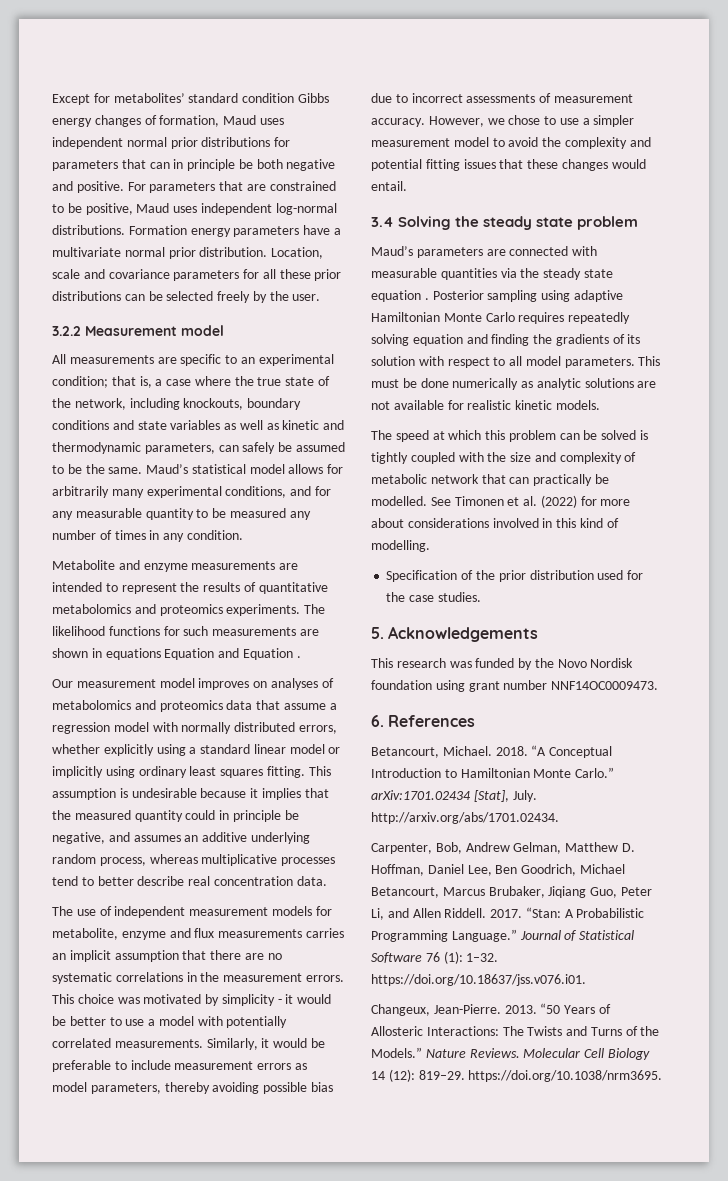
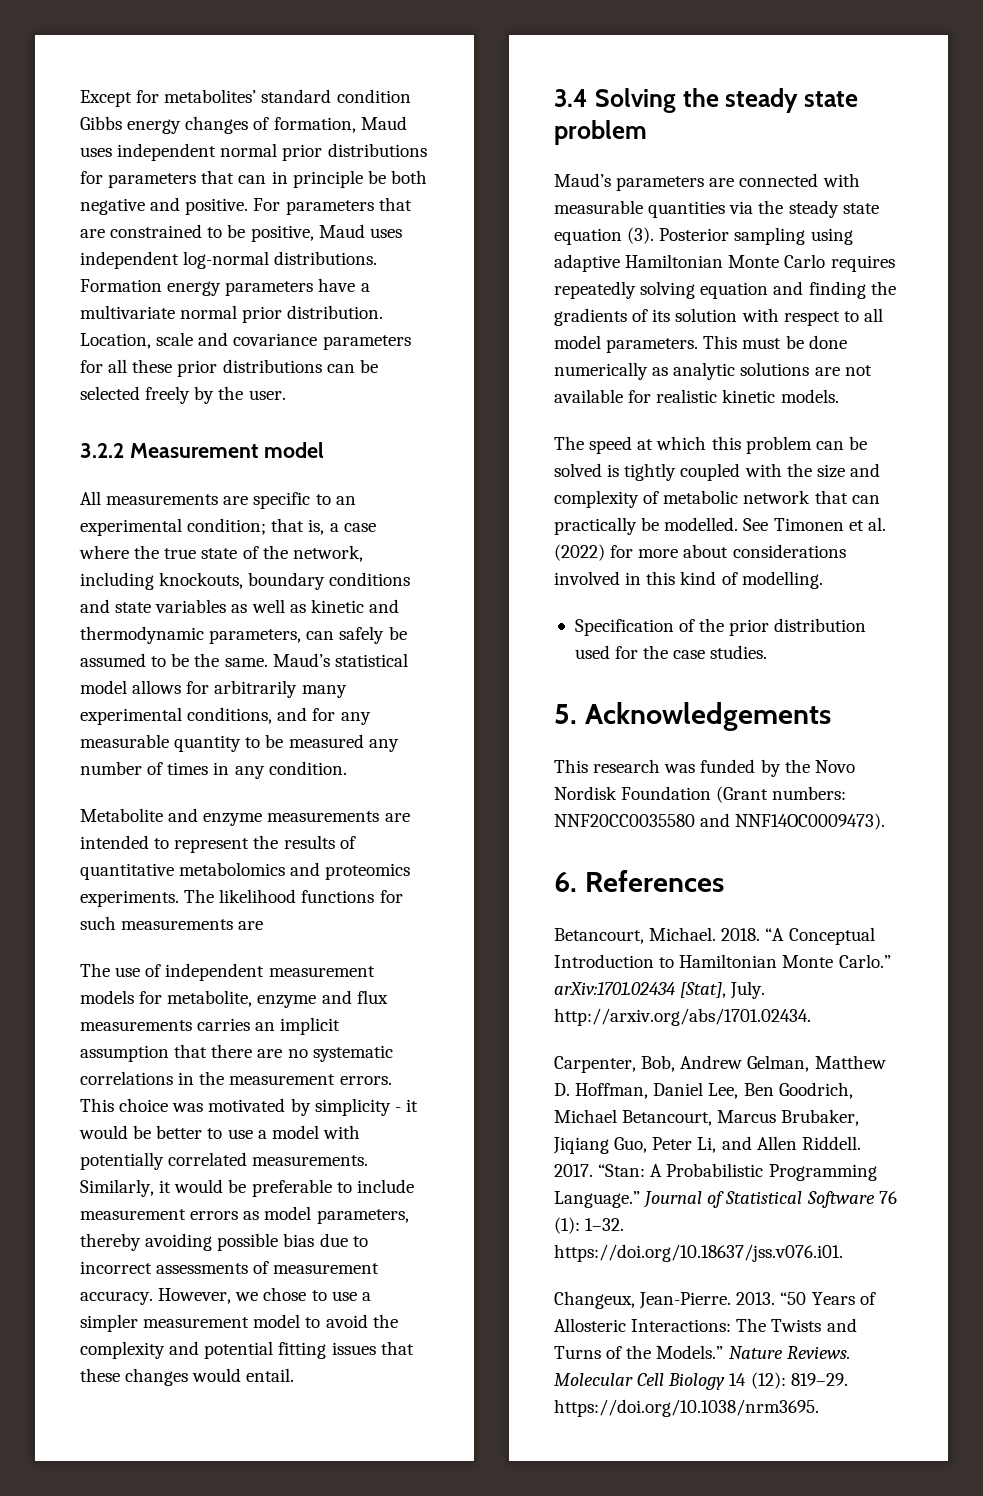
- The likelihood functions for such measurements are shown in equations Equation and Equation .
- Our measurement model improves on analyses of metabolomics and proteomics data that assume a regression model with normally distributed errors, whether explicitly using a standard linear model or implicitly using ordinary least squares fitting. This assumption is undesirable because it implies that the measured quantity could in principle be negative, and assumes an additive underlying random process, whereas multiplicative processes tend to better describe real concentration data.
+ The likelihood functions for such measurements are
- Maud’s parameters are connected with measurable quantities via the steady state equation .
+ Maud’s parameters are connected with measurable quantities via the steady state equation (3).
- This research was funded by the Novo Nordisk foundation using grant number NNF14OC0009473.
+ This research was funded by the Novo Nordisk Foundation (Grant numbers: NNF20CC0035580 and NNF14OC0009473).

